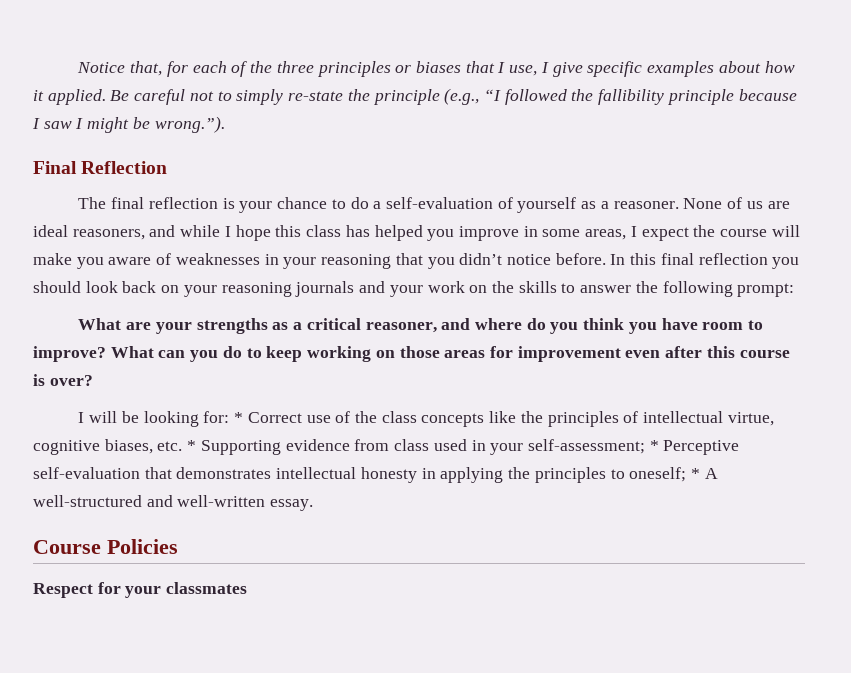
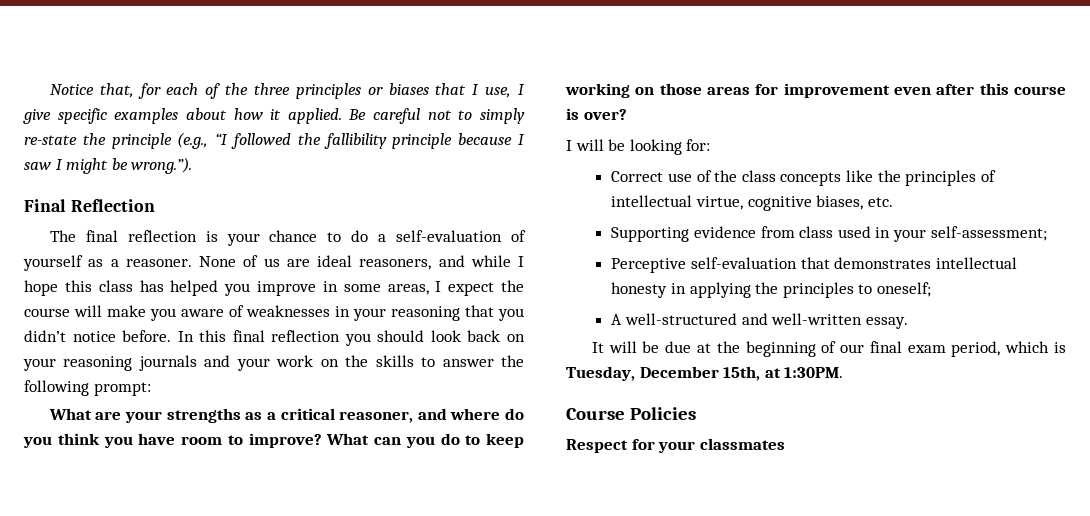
- I will be looking for: * Correct use of the class concepts like the principles of intellectual virtue, cognitive biases, etc. * Supporting evidence from class used in your self-assessment; * Perceptive self-evaluation that demonstrates intellectual honesty in applying the principles to oneself; * A well-structured and well-written essay.
+ I will be looking for:
+ Correct use of the class concepts like the principles of intellectual virtue, cognitive biases, etc.
+ Supporting evidence from class used in your self-assessment;
+ Perceptive self-evaluation that demonstrates intellectual honesty in applying the principles to oneself;
+ A well-structured and well-written essay.
+ It will be due at the beginning of our final exam period, which is Tuesday, December 15th, at 1:30PM.

